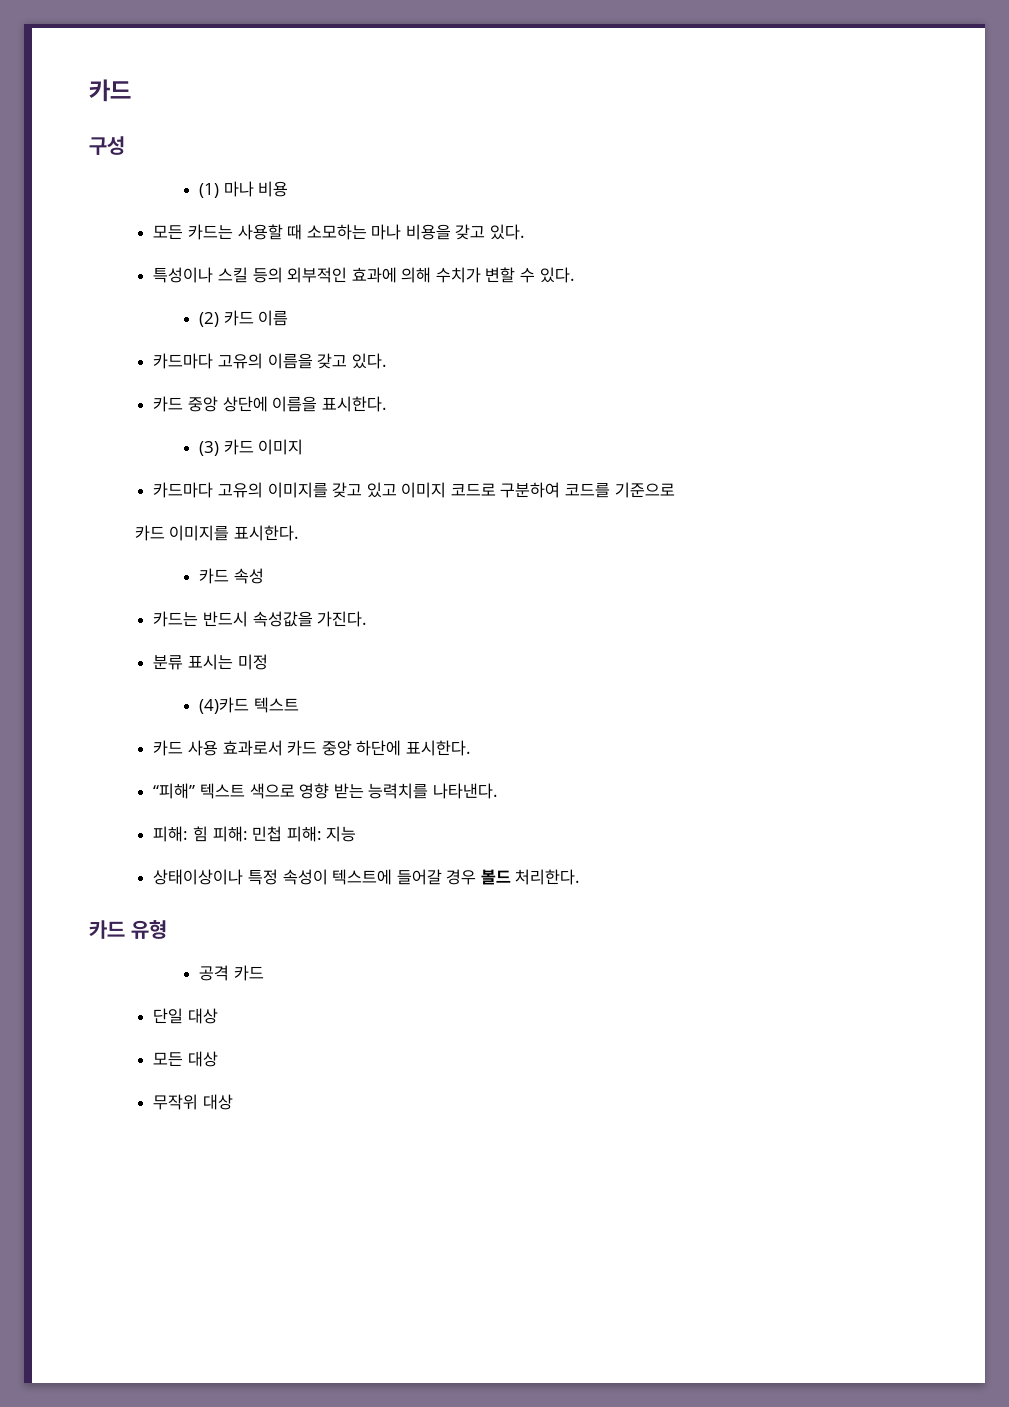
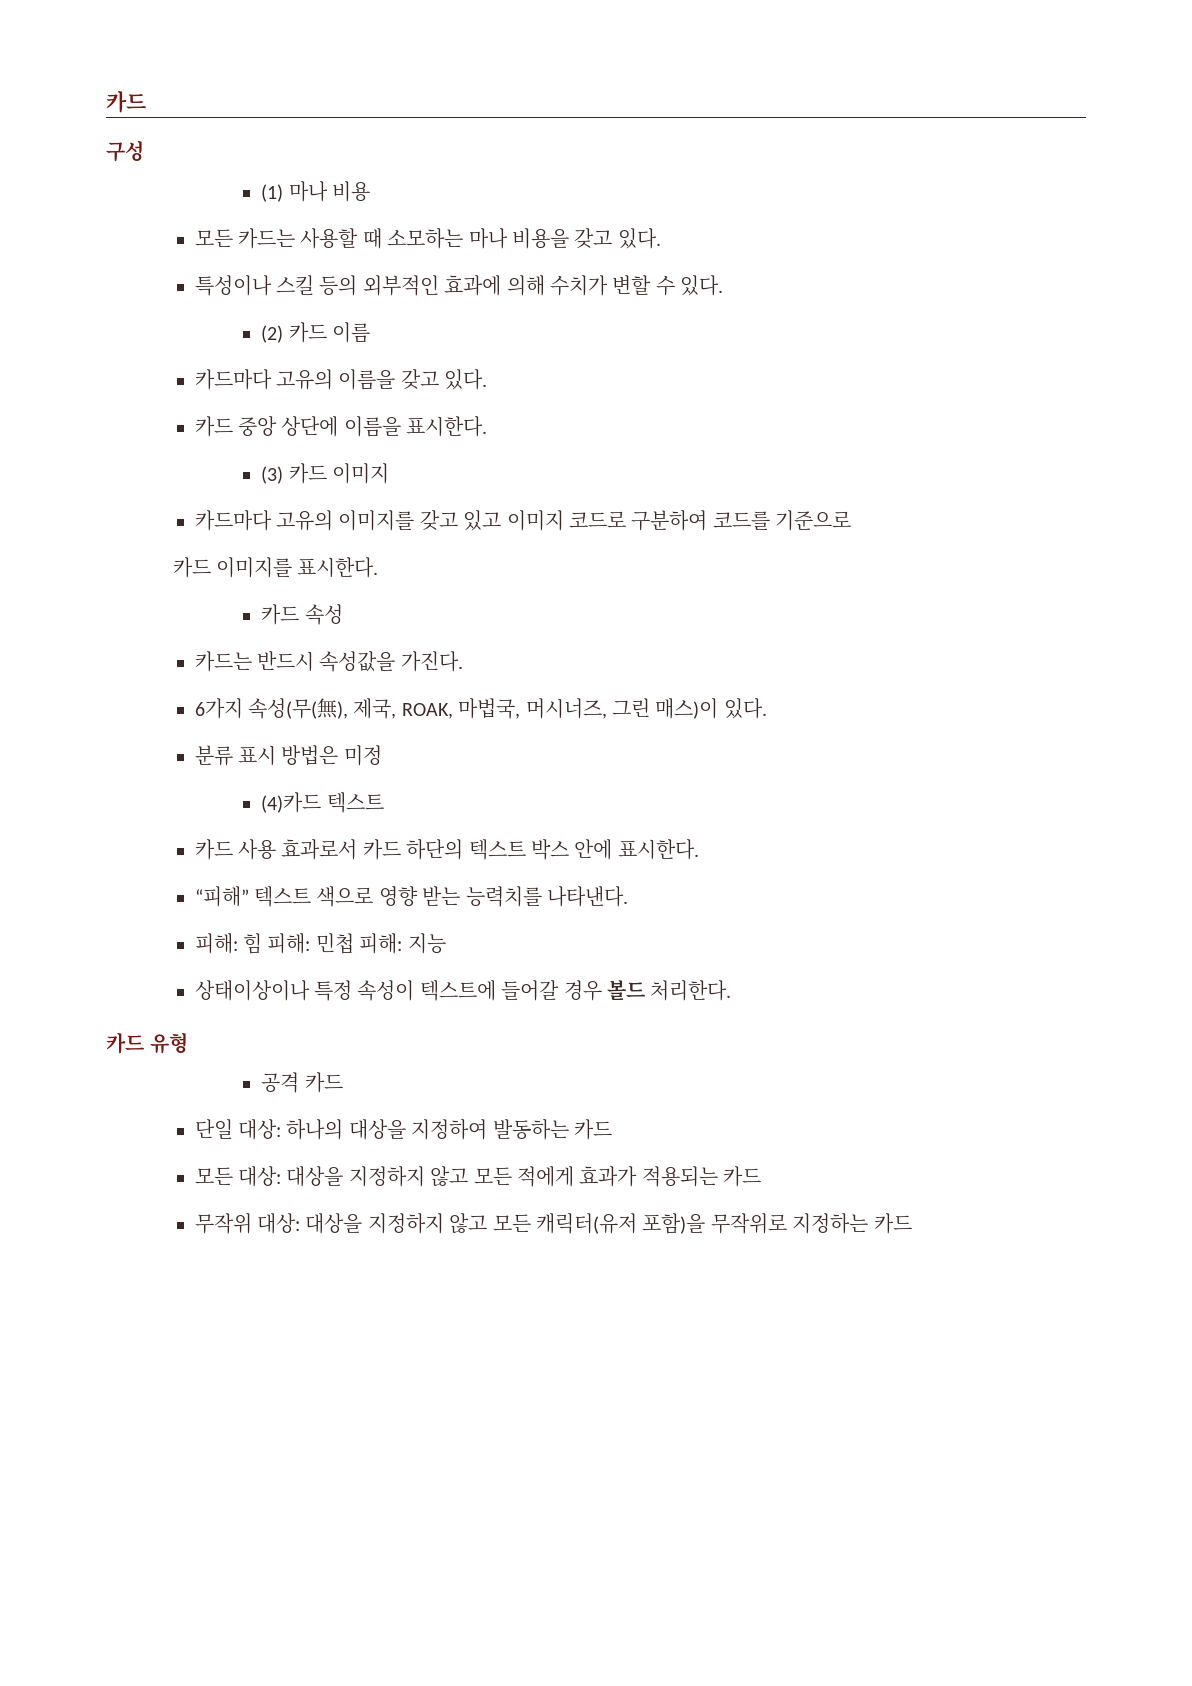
+ 6가지 속성(무(無), 제국, ROAK, 마법국, 머시너즈, 그린 매스)이 있다.
- 분류 표시는 미정
+ 분류 표시 방법은 미정
- 카드 사용 효과로서 카드 중앙 하단에 표시한다.
+ 카드 사용 효과로서 카드 하단의 텍스트 박스 안에 표시한다.
- 단일 대상
- 모든 대상
- 무작위 대상
+ 단일 대상: 하나의 대상을 지정하여 발동하는 카드
+ 모든 대상: 대상을 지정하지 않고 모든 적에게 효과가 적용되는 카드
+ 무작위 대상: 대상을 지정하지 않고 모든 캐릭터(유저 포함)을 무작위로 지정하는 카드

